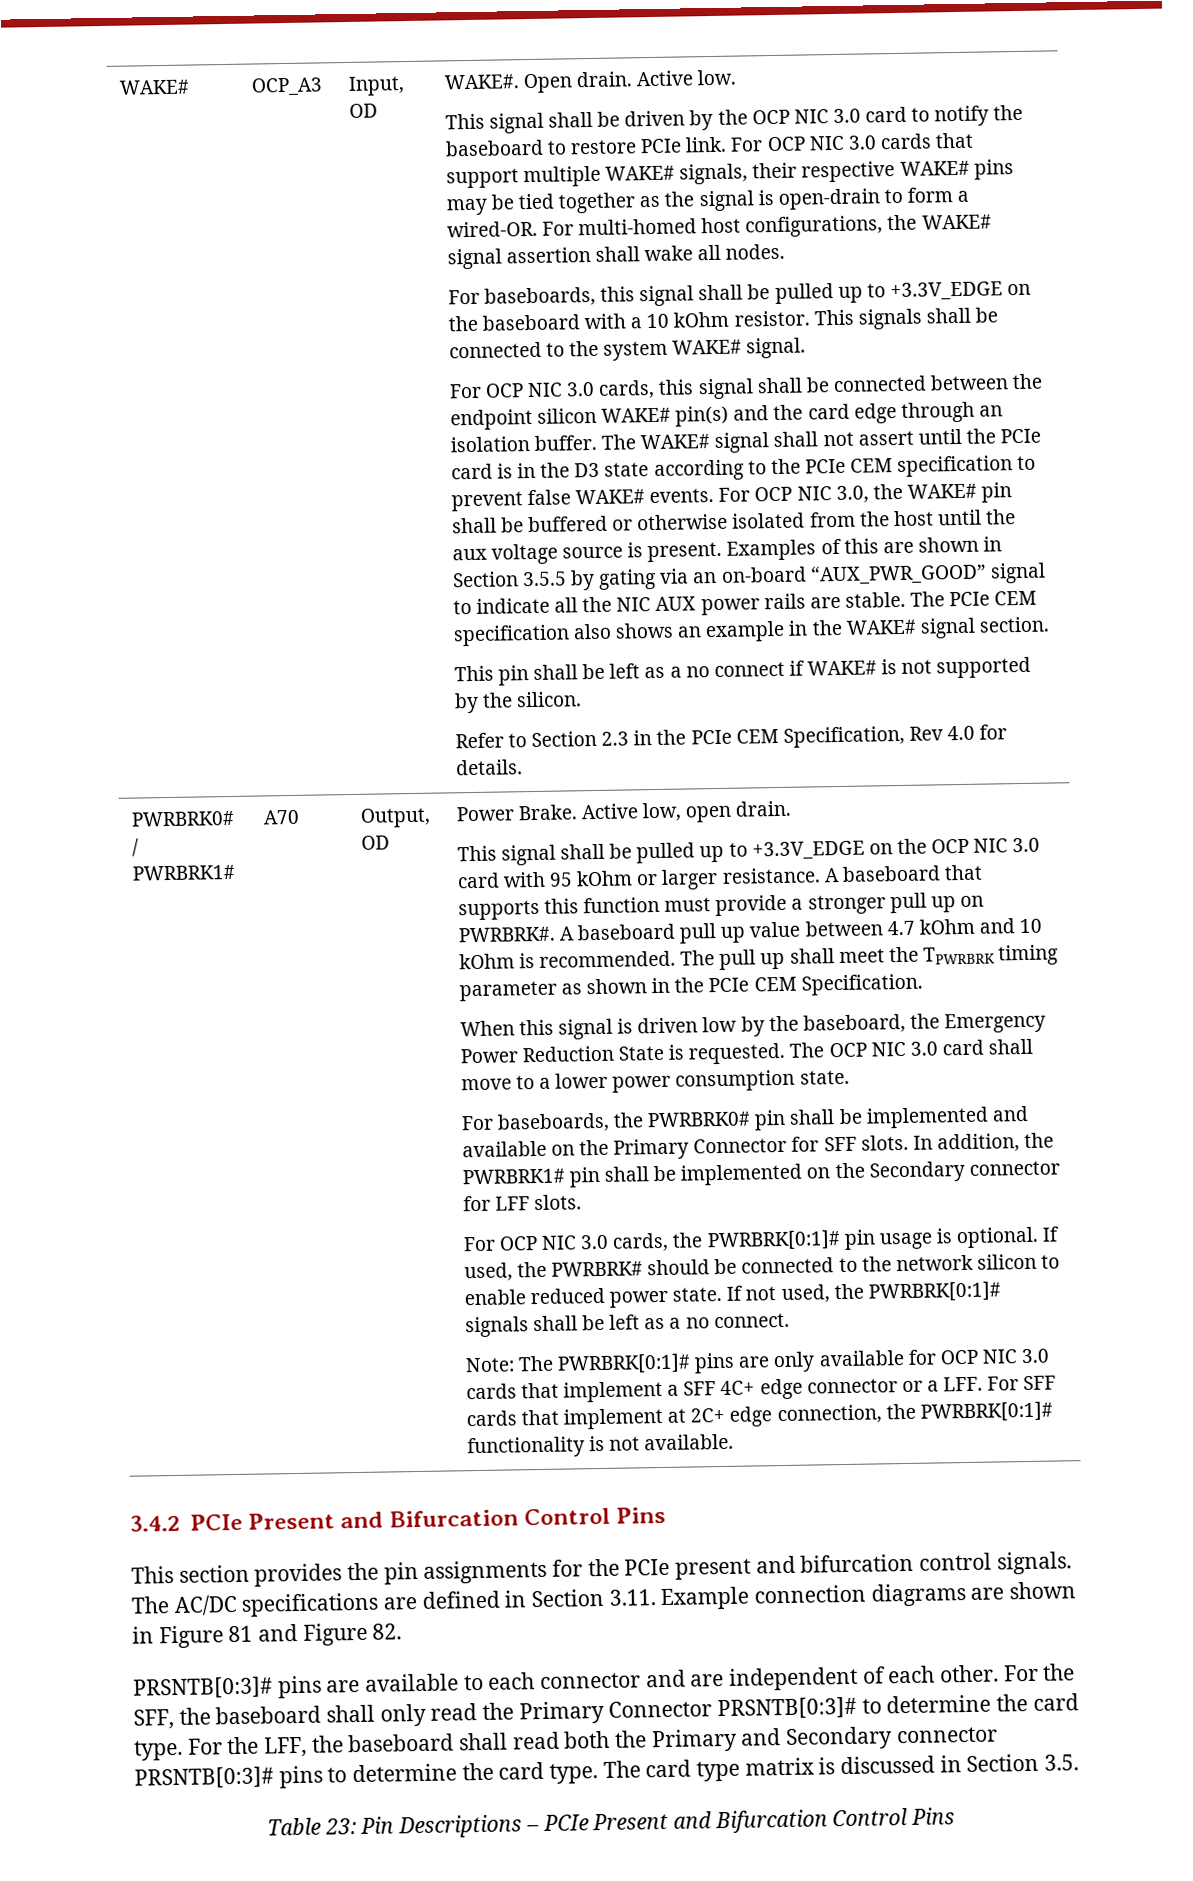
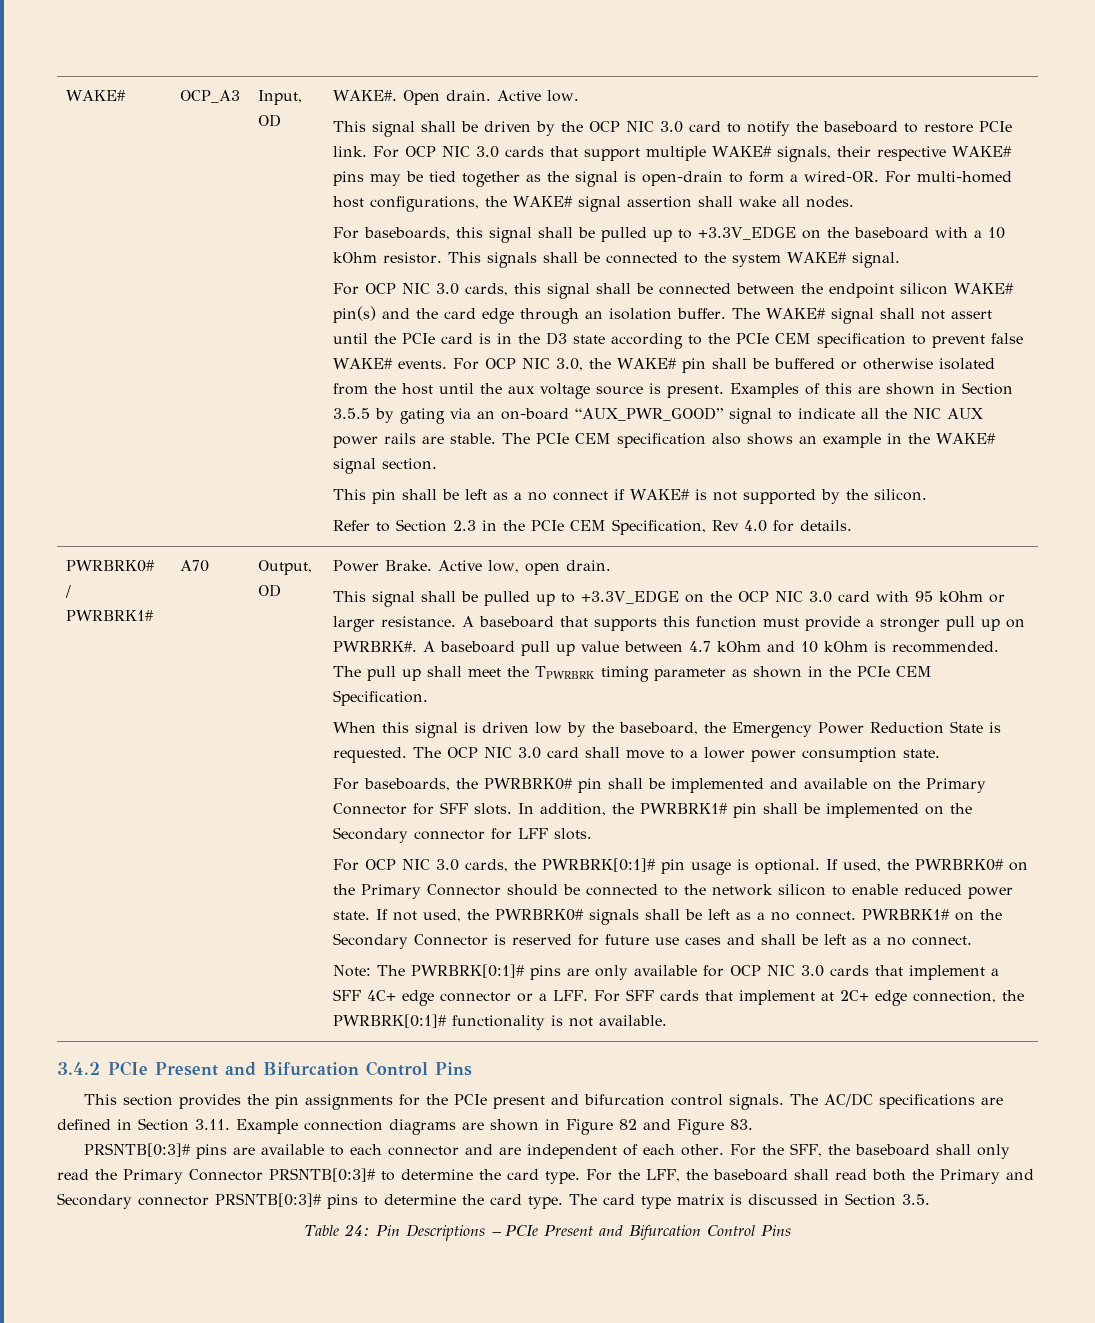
- If used, the PWRBRK# should be connected to the network silicon to enable reduced power state.
+ If used, the PWRBRK0# on the Primary Connector should be connected to the network silicon to enable reduced power state.
- If not used, the PWRBRK[0:1]# signals shall be left as a no connect.
+ If not used, the PWRBRK0# signals shall be left as a no connect. PWRBRK1# on the Secondary Connector is reserved for future use cases and shall be left as a no connect.
- The AC/DC specifications are defined in Section 3.11. Example connection diagrams are shown in Figure 81 and Figure 82.
+ The AC/DC specifications are defined in Section 3.11. Example connection diagrams are shown in Figure 82 and Figure 83.
- Table 23: Pin Descriptions – PCIe Present and Bifurcation Control Pins
+ Table 24: Pin Descriptions – PCIe Present and Bifurcation Control Pins

